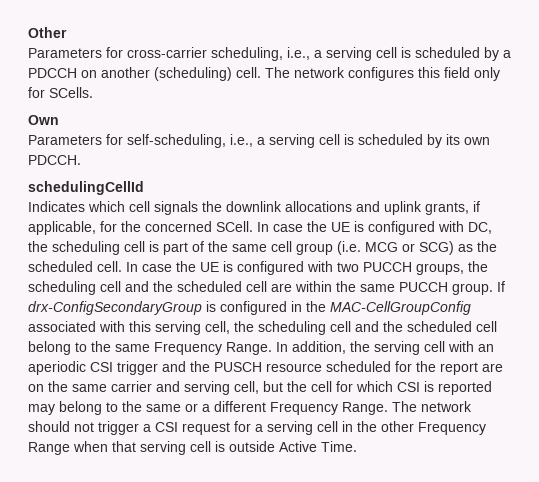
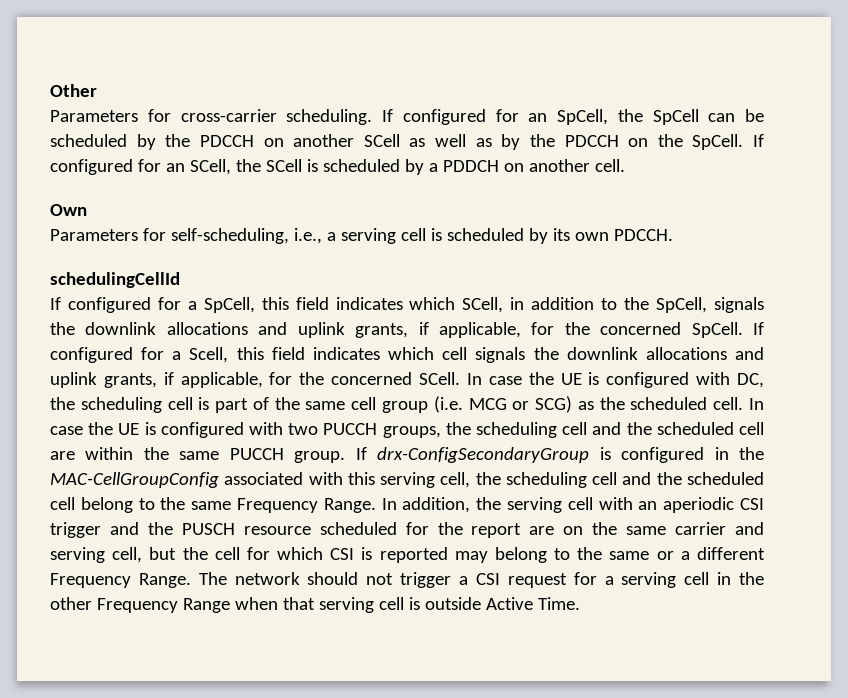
- Parameters for cross-carrier scheduling, i.e., a serving cell is scheduled by a PDCCH on another (scheduling) cell. The network configures this field only for SCells.
+ Parameters for cross-carrier scheduling. If configured for an SpCell, the SpCell can be scheduled by the PDCCH on another SCell as well as by the PDCCH on the SpCell. If configured for an SCell, the SCell is scheduled by a PDDCH on another cell.
- Indicates which cell signals the downlink allocations and uplink grants, if applicable, for the concerned SCell.
+ If configured for a SpCell, this field indicates which SCell, in addition to the SpCell, signals the downlink allocations and uplink grants, if applicable, for the concerned SpCell. If configured for a Scell, this field indicates which cell signals the downlink allocations and uplink grants, if applicable, for the concerned SCell.

